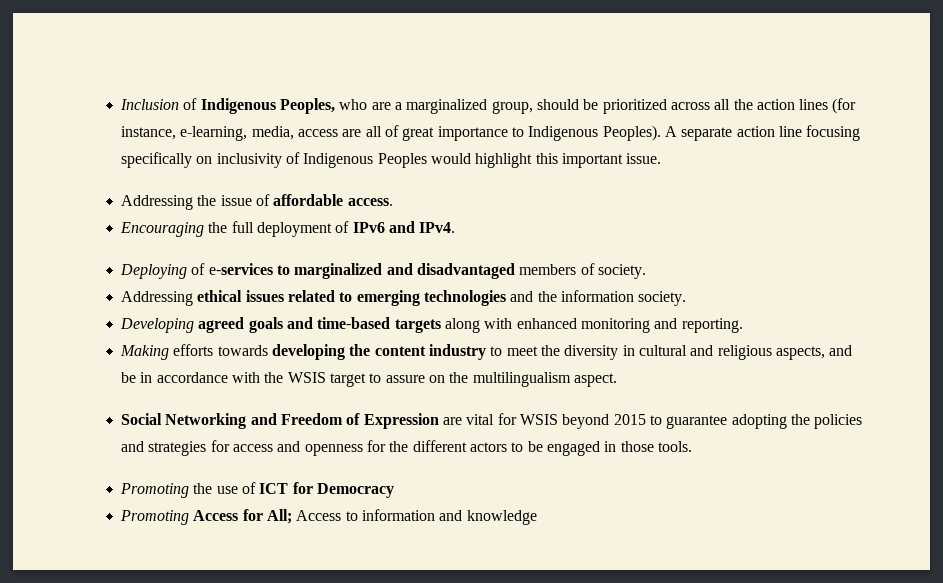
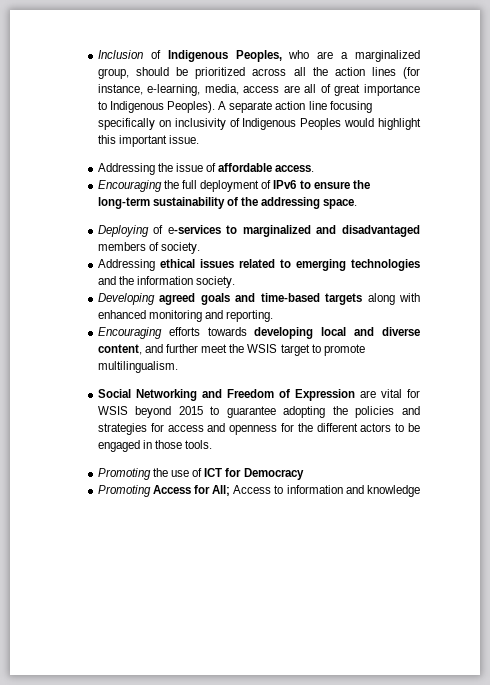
- Encouraging the full deployment of IPv6 and IPv4.
+ Encouraging the full deployment of IPv6 to ensure the long-term sustainability of the addressing space.
- Making efforts towards developing the content industry to meet the diversity in cultural and religious aspects, and be in accordance with the WSIS target to assure on the multilingualism aspect.
+ Encouraging efforts towards developing local and diverse content, and further meet the WSIS target to promote multilingualism.

